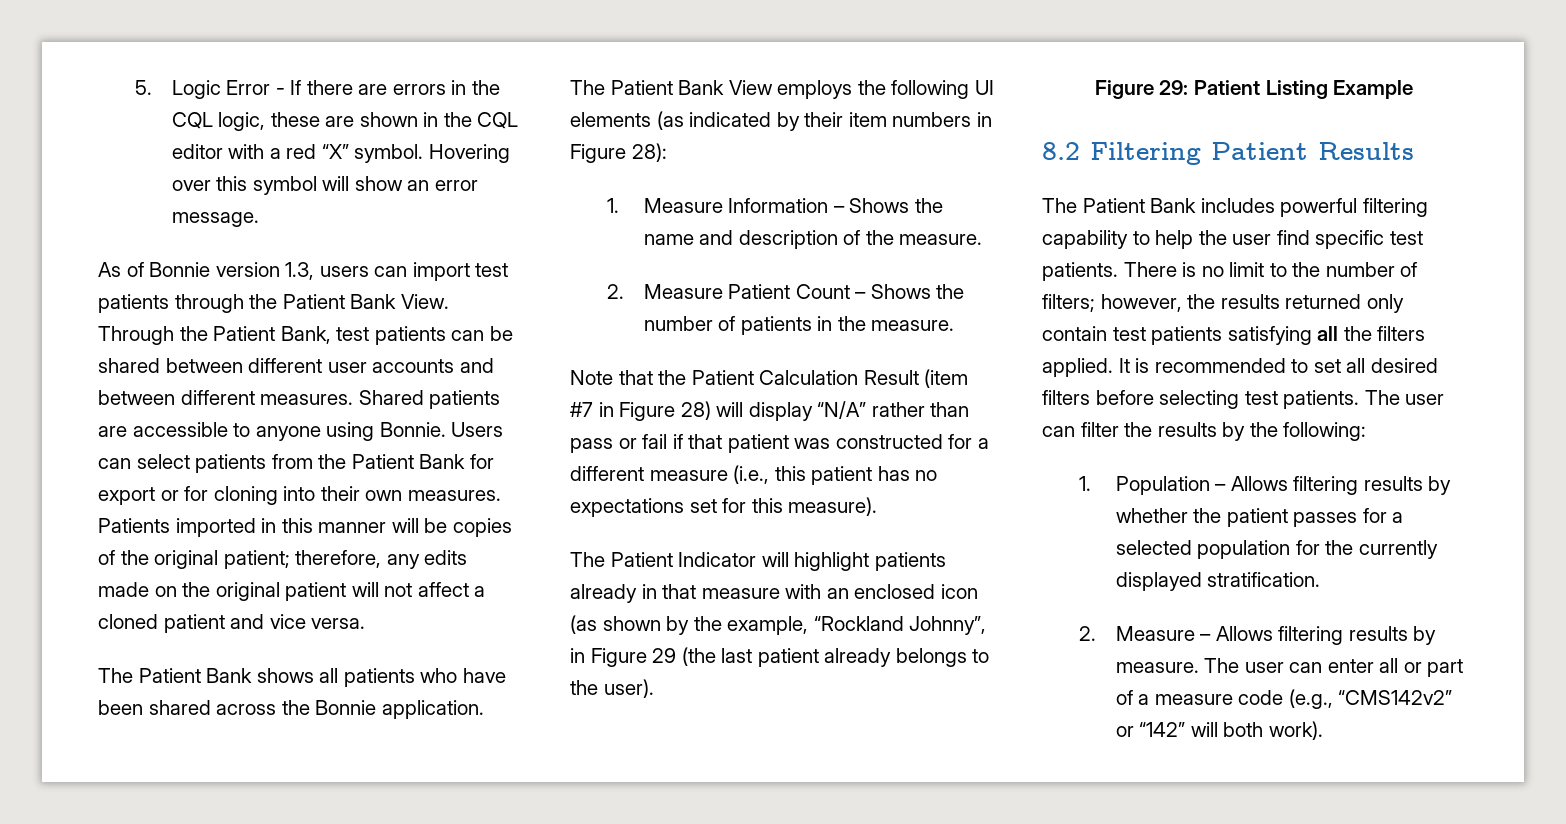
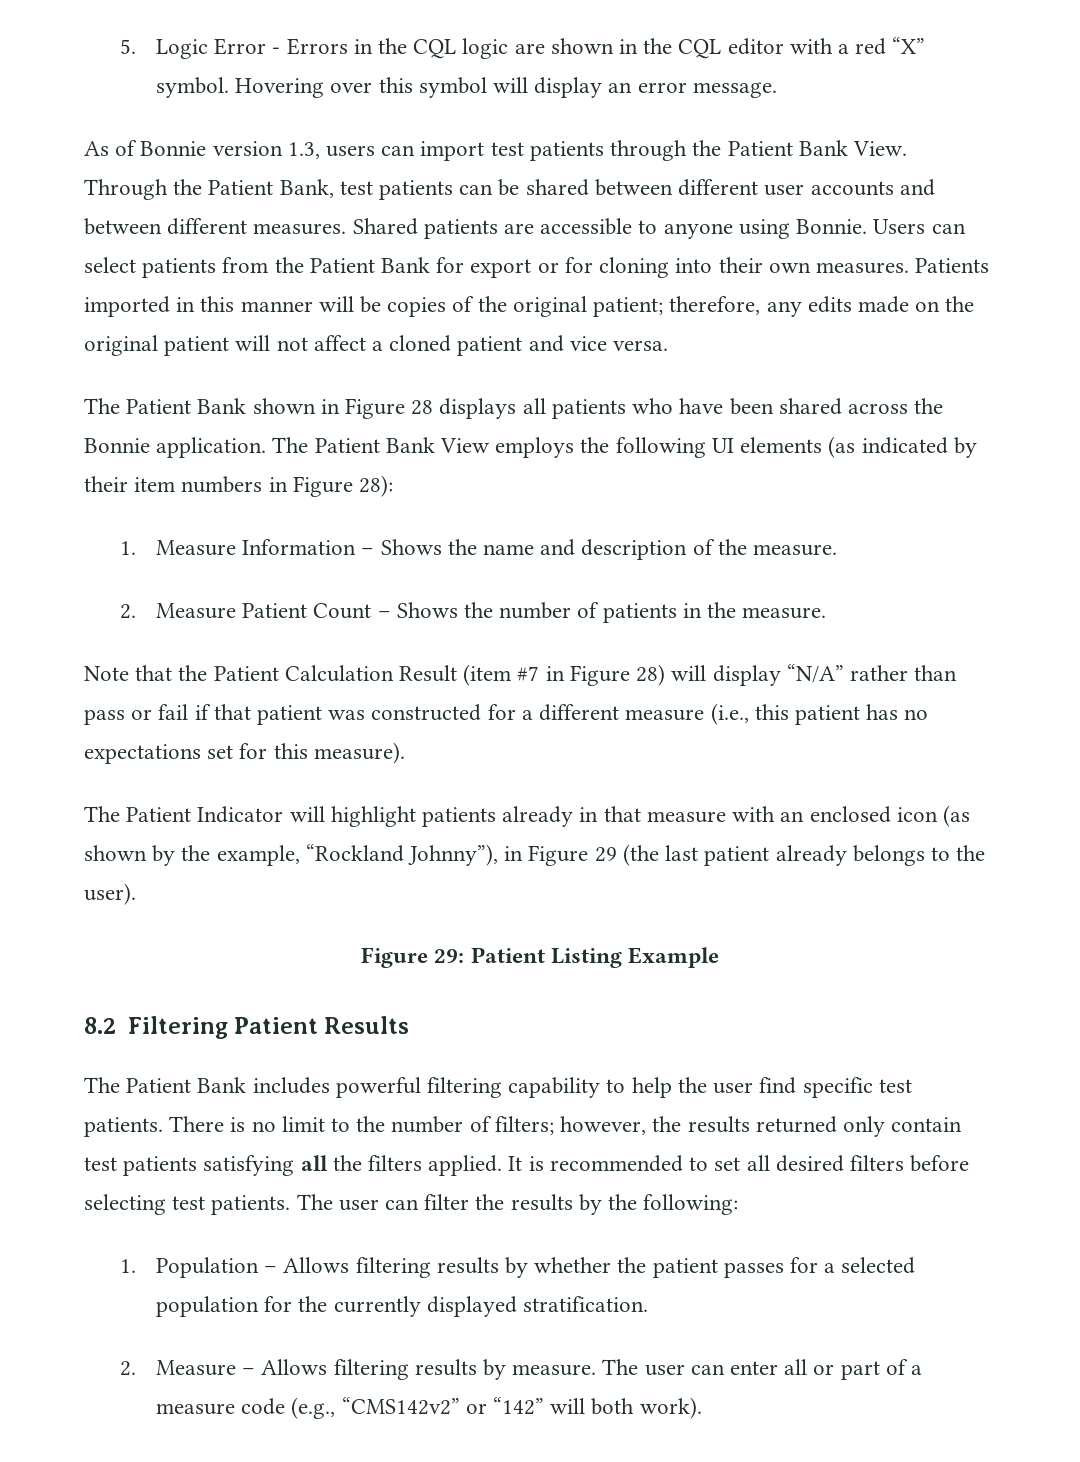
- 5. Logic Error - If there are errors in the CQL logic, these are shown in the CQL editor with a red “X” symbol.
+ 5. Logic Error - Errors in the CQL logic are shown in the CQL editor with a red “X” symbol.
- Hovering over this symbol will show an error message.
+ Hovering over this symbol will display an error message.
- The Patient Bank shows all patients who have been shared across the Bonnie application.
+ The Patient Bank shown in Figure 28 displays all patients who have been shared across the Bonnie application.
- The Patient Indicator will highlight patients already in that measure with an enclosed icon (as shown by the example, “Rockland Johnny”, in Figure 29 (the last patient already belongs to the user).
+ The Patient Indicator will highlight patients already in that measure with an enclosed icon (as shown by the example, “Rockland Johnny”), in Figure 29 (the last patient already belongs to the user).

